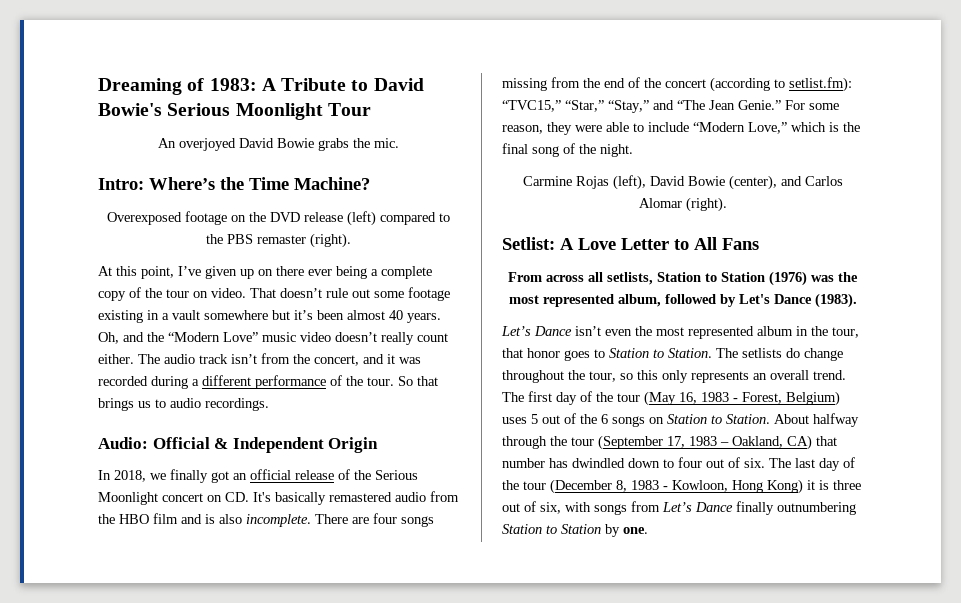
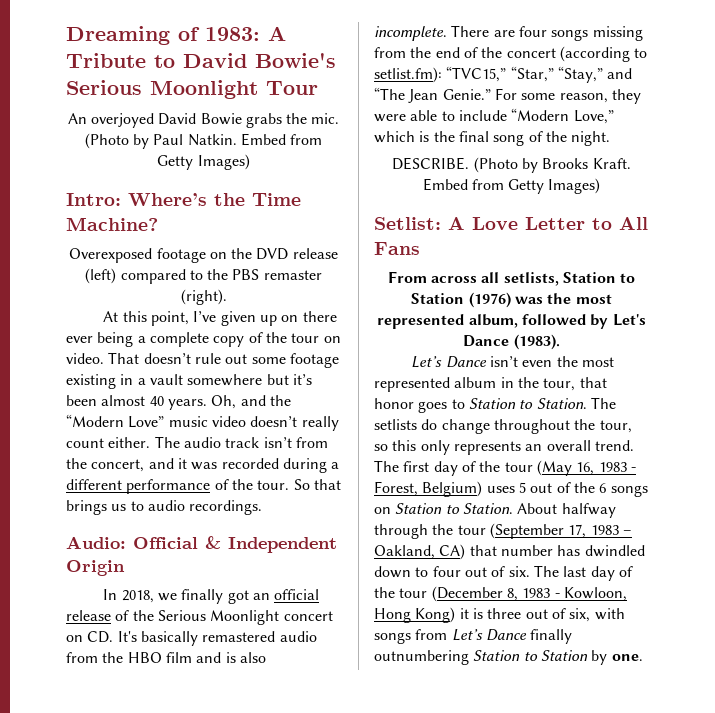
+ (Photo by Paul Natkin. Embed from Getty Images)
- Carmine Rojas (left), David Bowie (center), and Carlos Alomar (right).
+ DESCRIBE. (Photo by Brooks Kraft. Embed from Getty Images)

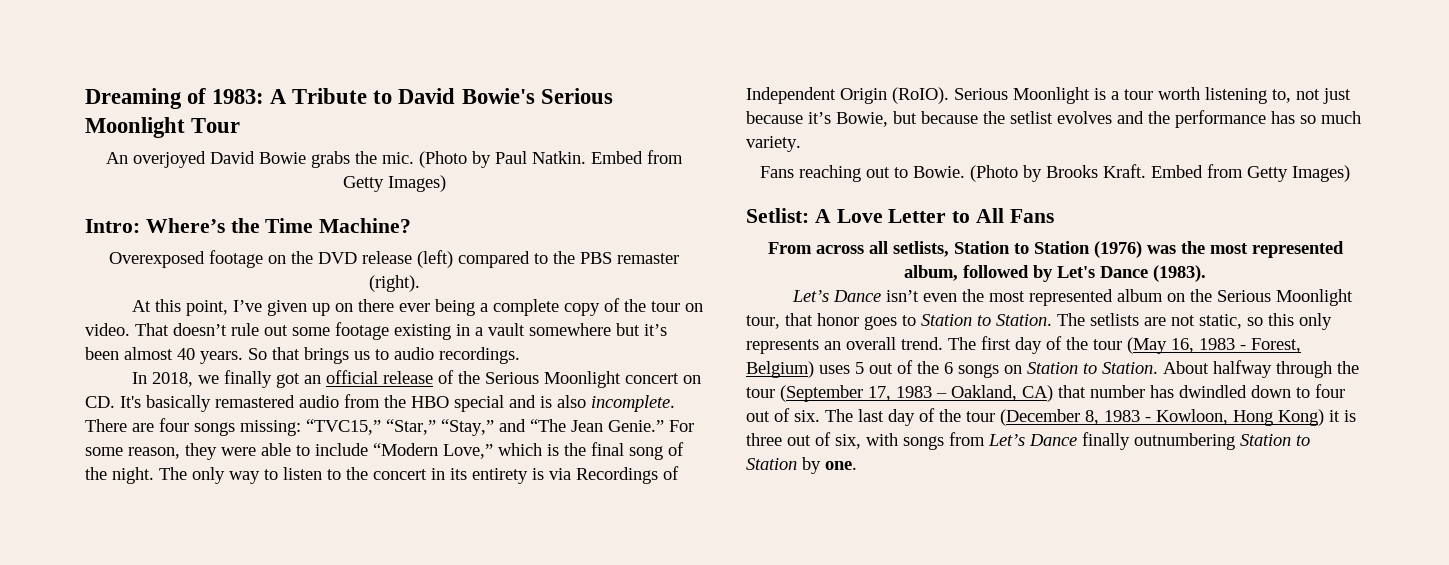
- Oh, and the “Modern Love” music video doesn’t really count either. The audio track isn’t from the concert, and it was recorded during a different performance of the tour.
- Audio: Official & Independent Origin
- In 2018, we finally got an official release of the Serious Moonlight concert on CD. It's basically remastered audio from the HBO film and is also incomplete.
+ In 2018, we finally got an official release of the Serious Moonlight concert on CD. It's basically remastered audio from the HBO special and is also incomplete.
- There are four songs missing from the end of the concert (according to setlist.fm): “TVC15,” “Star,” “Stay,” and “The Jean Genie.”
+ There are four songs missing: “TVC15,” “Star,” “Stay,” and “The Jean Genie.”
- For some reason, they were able to include “Modern Love,” which is the final song of the night.
- DESCRIBE.
+ For some reason, they were able to include “Modern Love,” which is the final song of the night. The only way to listen to the concert in its entirety is via Recordings of Independent Origin (RoIO). Serious Moonlight is a tour worth listening to, not just because it’s Bowie, but because the setlist evolves and the performance has so much variety.
+ Fans reaching out to Bowie.
- Let’s Dance isn’t even the most represented album in the tour, that honor goes to Station to Station.
+ Let’s Dance isn’t even the most represented album on the Serious Moonlight tour, that honor goes to Station to Station.
- The setlists do change throughout the tour, so this only represents an overall trend.
+ The setlists are not static, so this only represents an overall trend.

